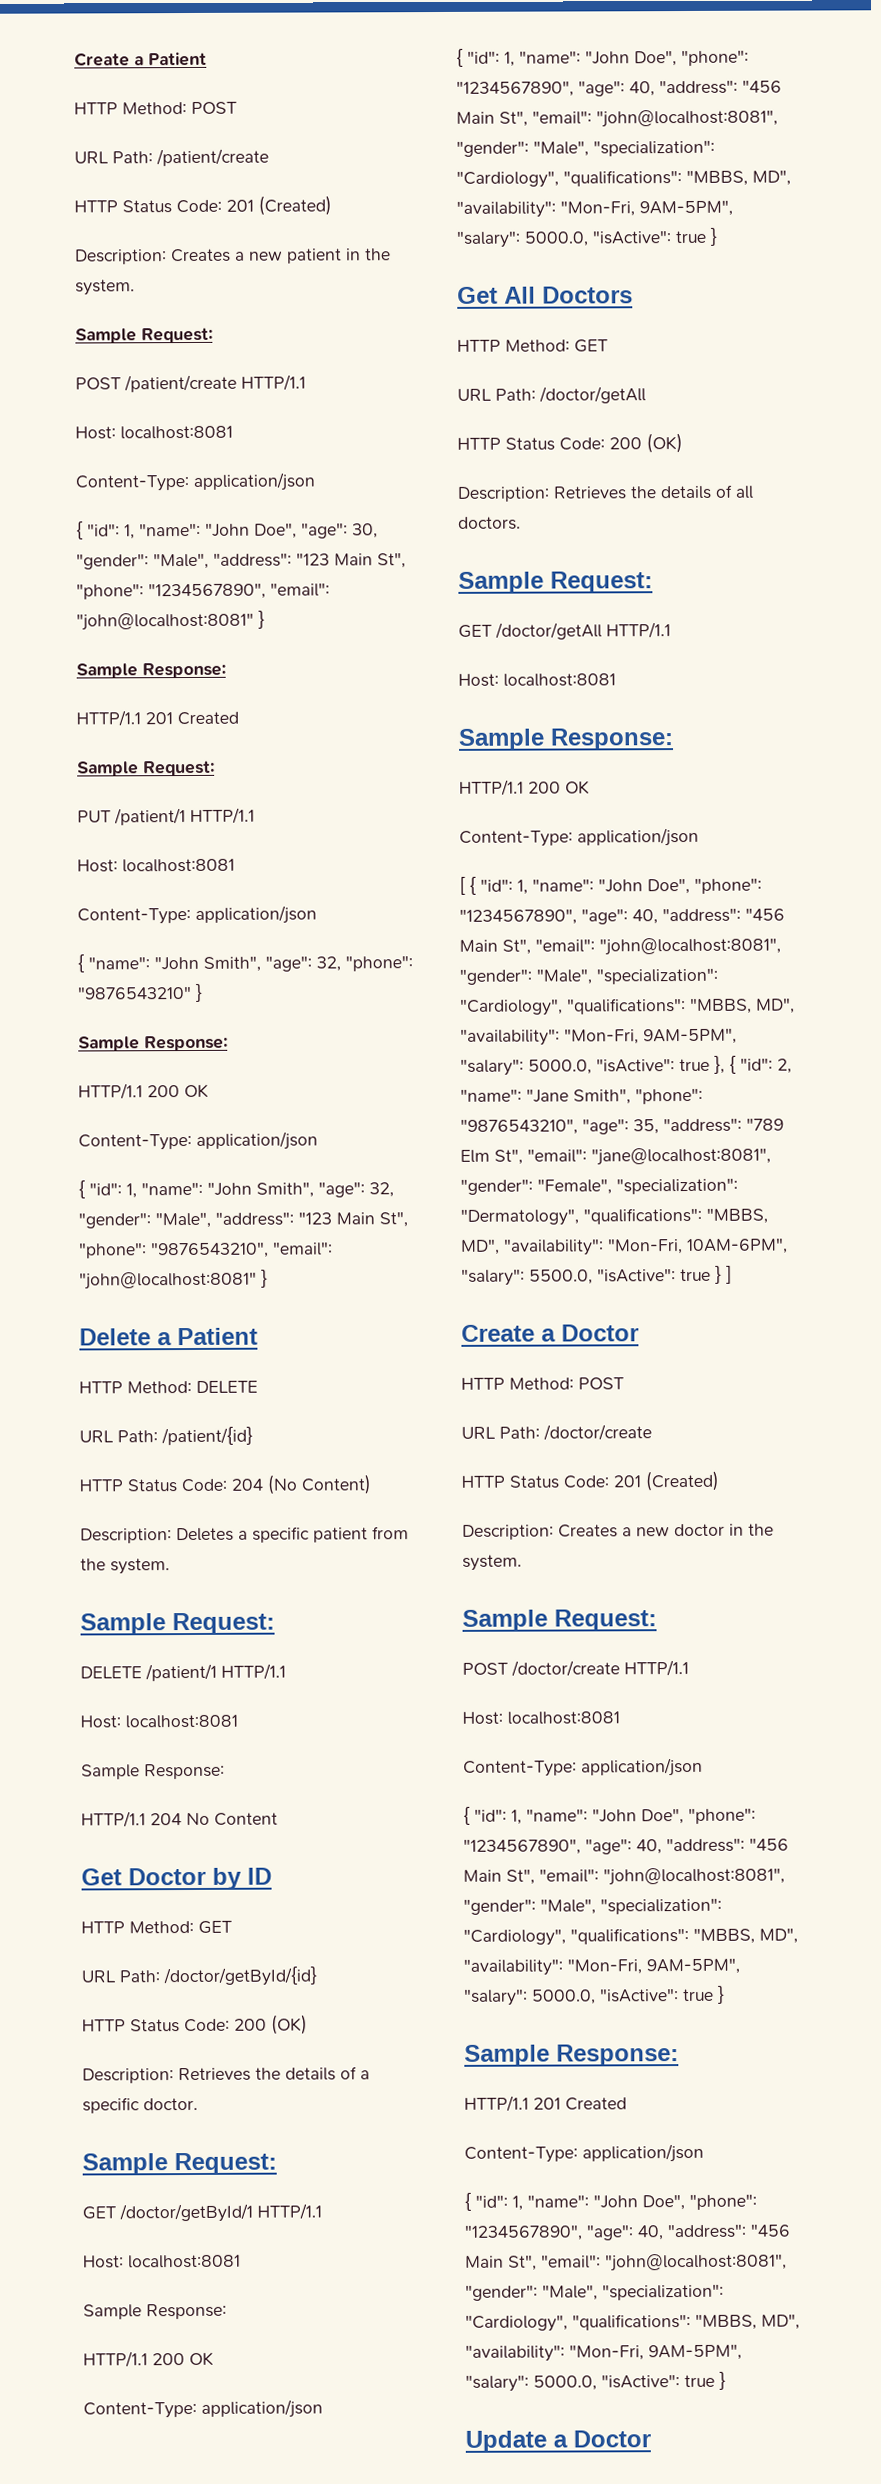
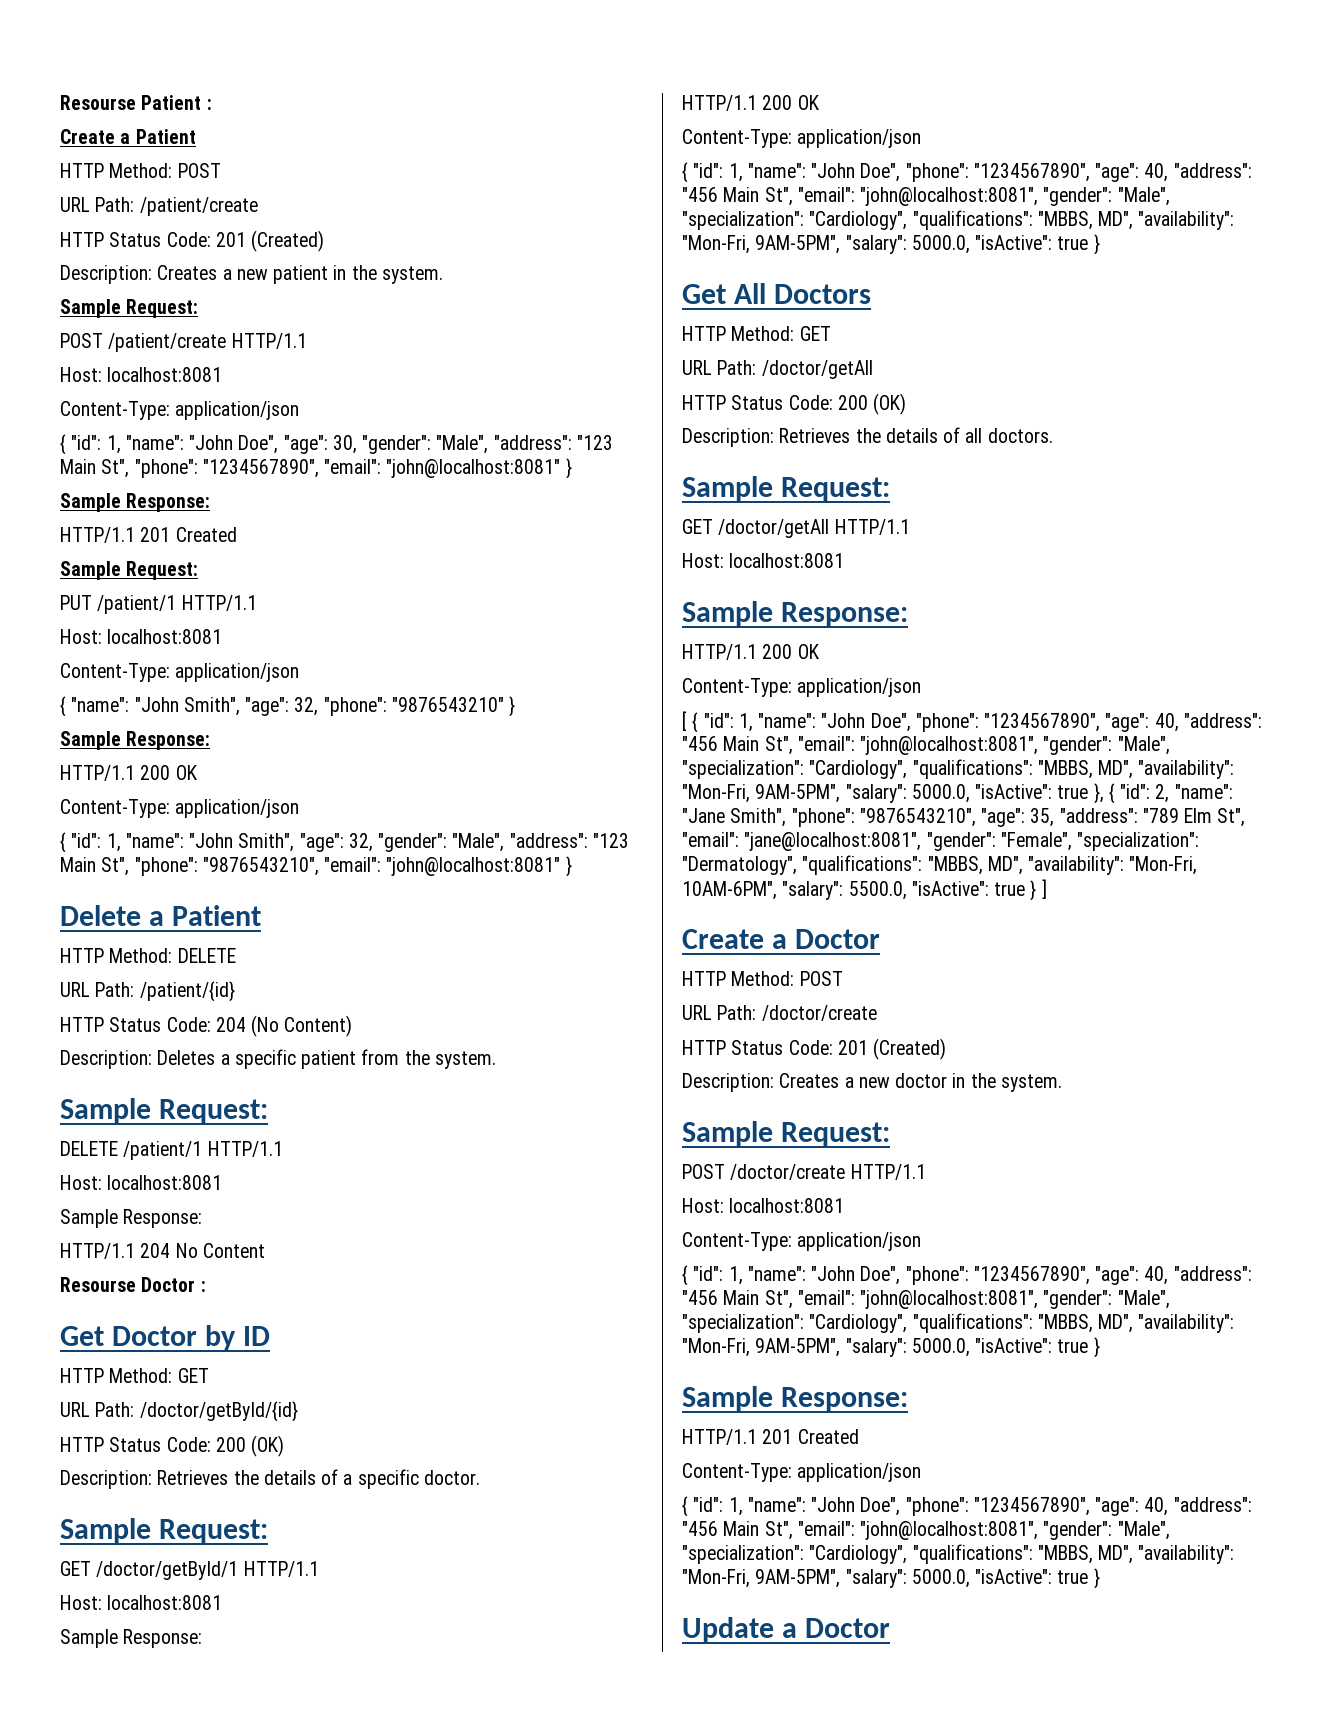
+ Resourse Patient :
+ Resourse Doctor :

